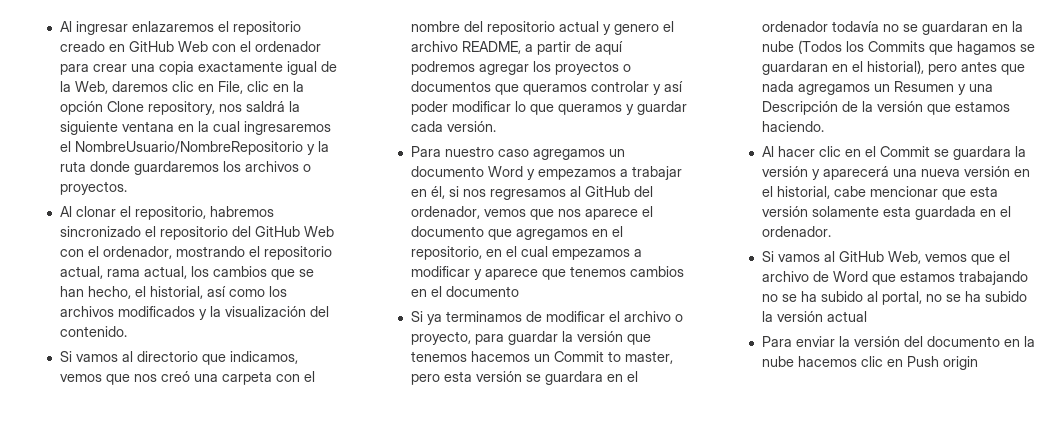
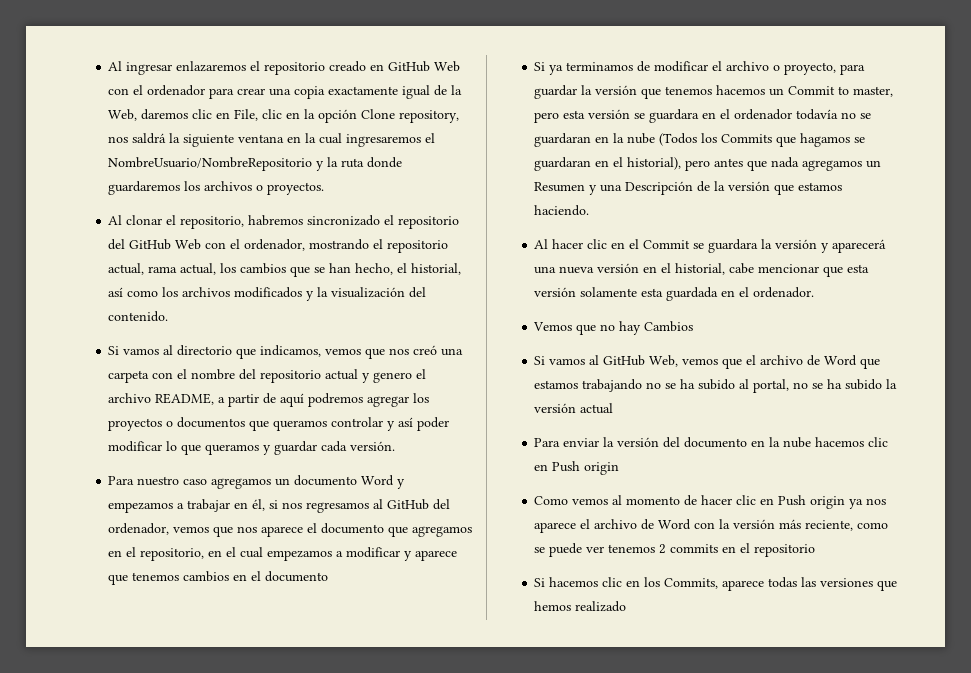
+ Vemos que no hay Cambios
+ Como vemos al momento de hacer clic en Push origin ya nos aparece el archivo de Word con la versión más reciente, como se puede ver tenemos 2 commits en el repositorio
+ Si hacemos clic en los Commits, aparece todas las versiones que hemos realizado

